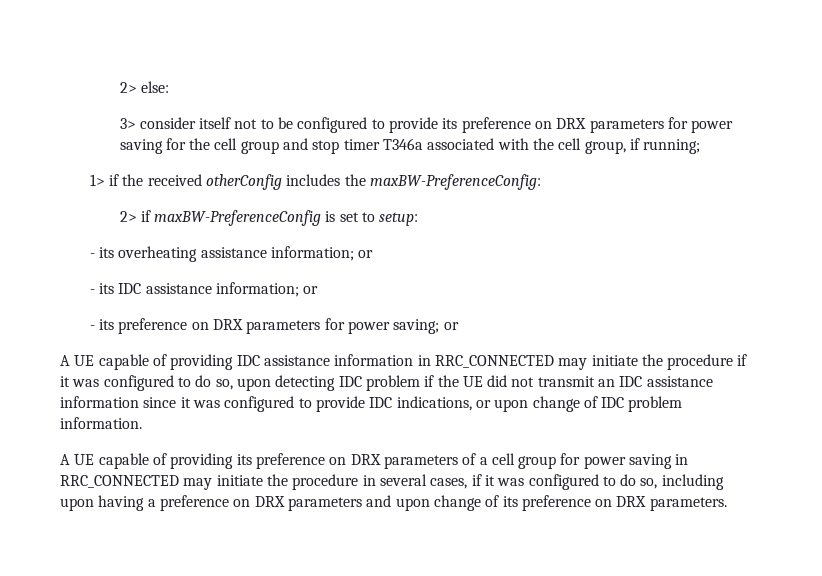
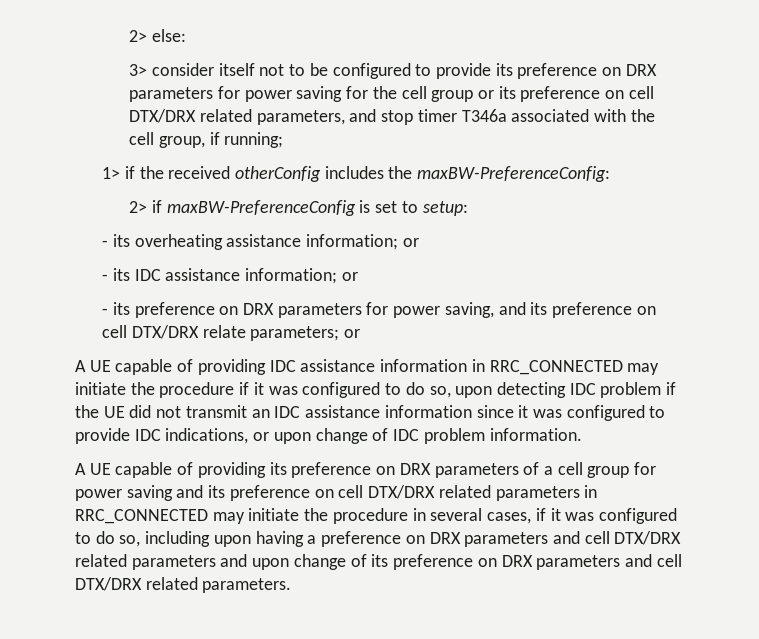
- 3> consider itself not to be configured to provide its preference on DRX parameters for power saving for the cell group and stop timer T346a associated with the cell group, if running;
+ 3> consider itself not to be configured to provide its preference on DRX parameters for power saving for the cell group or its preference on cell DTX/DRX related parameters, and stop timer T346a associated with the cell group, if running;
- - its preference on DRX parameters for power saving; or
+ - its preference on DRX parameters for power saving, and its preference on cell DTX/DRX relate parameters; or
- A UE capable of providing its preference on DRX parameters of a cell group for power saving in RRC_CONNECTED may initiate the procedure in several cases, if it was configured to do so, including upon having a preference on DRX parameters and upon change of its preference on DRX parameters.
+ A UE capable of providing its preference on DRX parameters of a cell group for power saving and its preference on cell DTX/DRX related parameters in RRC_CONNECTED may initiate the procedure in several cases, if it was configured to do so, including upon having a preference on DRX parameters and cell DTX/DRX related parameters and upon change of its preference on DRX parameters and cell DTX/DRX related parameters.

